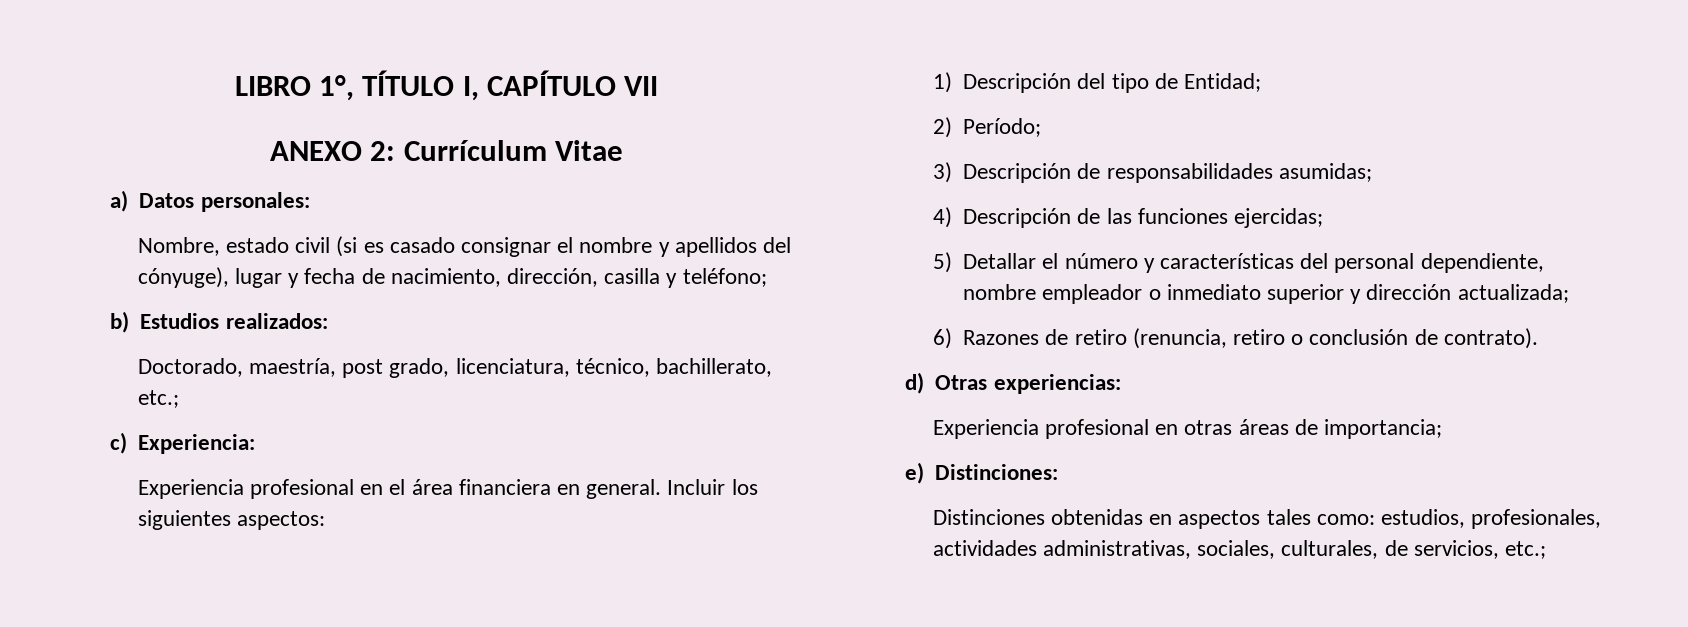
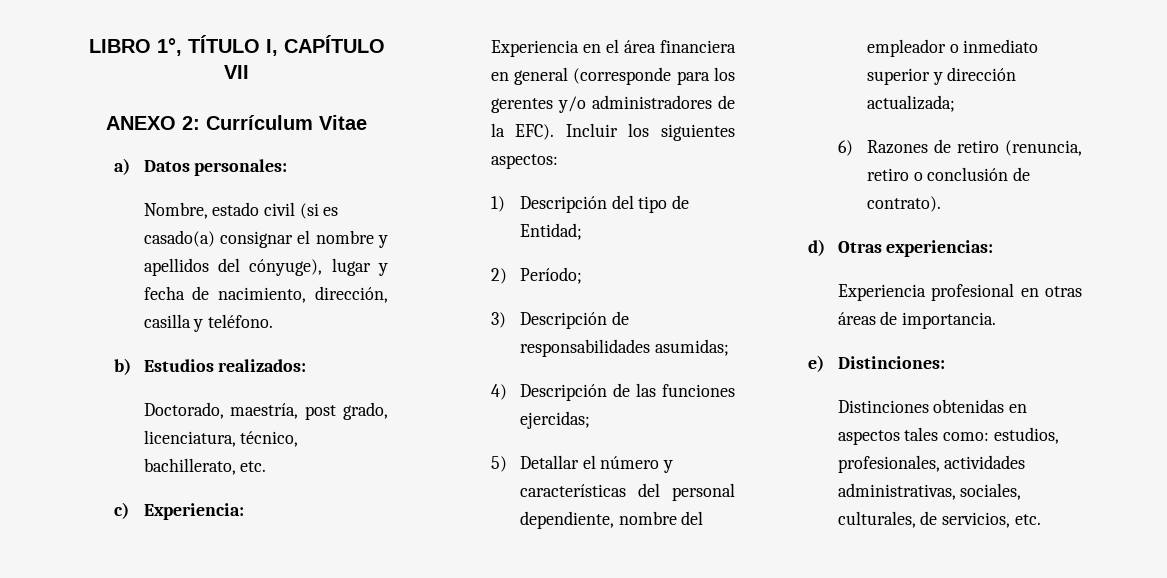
- Nombre, estado civil (si es casado consignar el nombre y apellidos del cónyuge), lugar y fecha de nacimiento, dirección, casilla y teléfono;
+ Nombre, estado civil (si es casado(a) consignar el nombre y apellidos del cónyuge), lugar y fecha de nacimiento, dirección, casilla y teléfono.
- Doctorado, maestría, post grado, licenciatura, técnico, bachillerato, etc.;
+ Doctorado, maestría, post grado, licenciatura, técnico, bachillerato, etc.
- Experiencia profesional en el área financiera en general.
+ Experiencia en el área financiera en general (corresponde para los gerentes y/o administradores de la EFC).
- 5) Detallar el número y características del personal dependiente, nombre empleador o inmediato superior y dirección actualizada;
+ 5) Detallar el número y características del personal dependiente, nombre del empleador o inmediato superior y dirección actualizada;
- Experiencia profesional en otras áreas de importancia;
+ Experiencia profesional en otras áreas de importancia.
- Distinciones obtenidas en aspectos tales como: estudios, profesionales, actividades administrativas, sociales, culturales, de servicios, etc.;
+ Distinciones obtenidas en aspectos tales como: estudios, profesionales, actividades administrativas, sociales, culturales, de servicios, etc.

